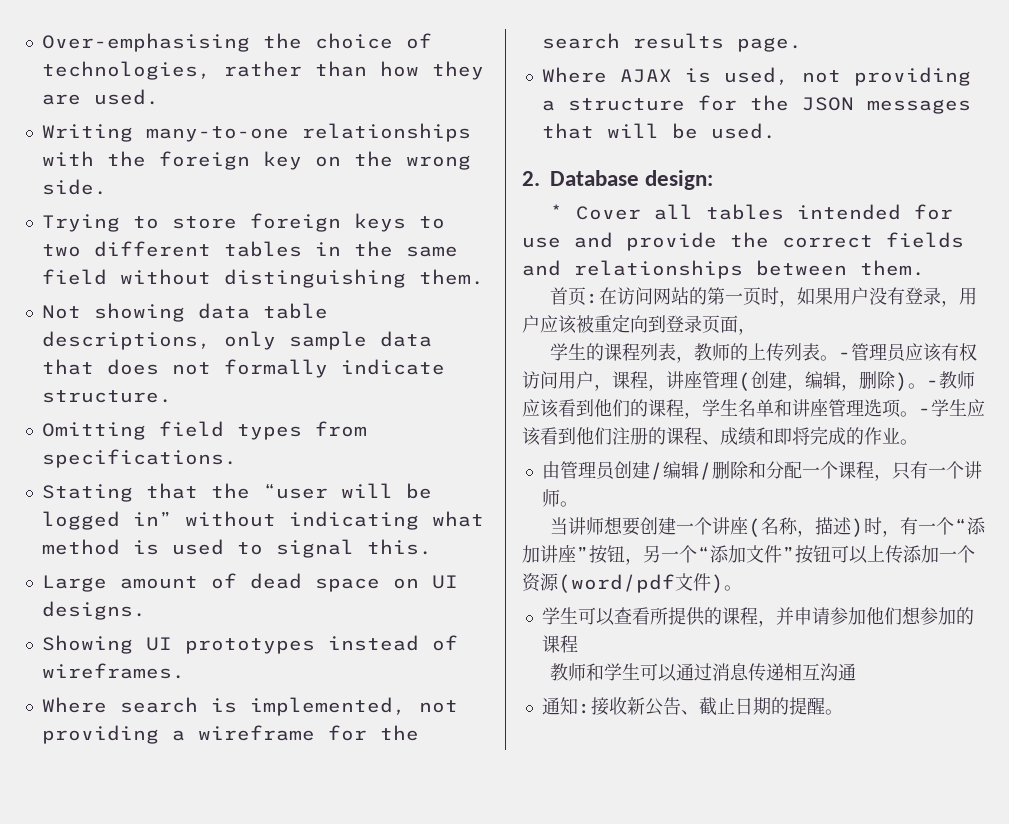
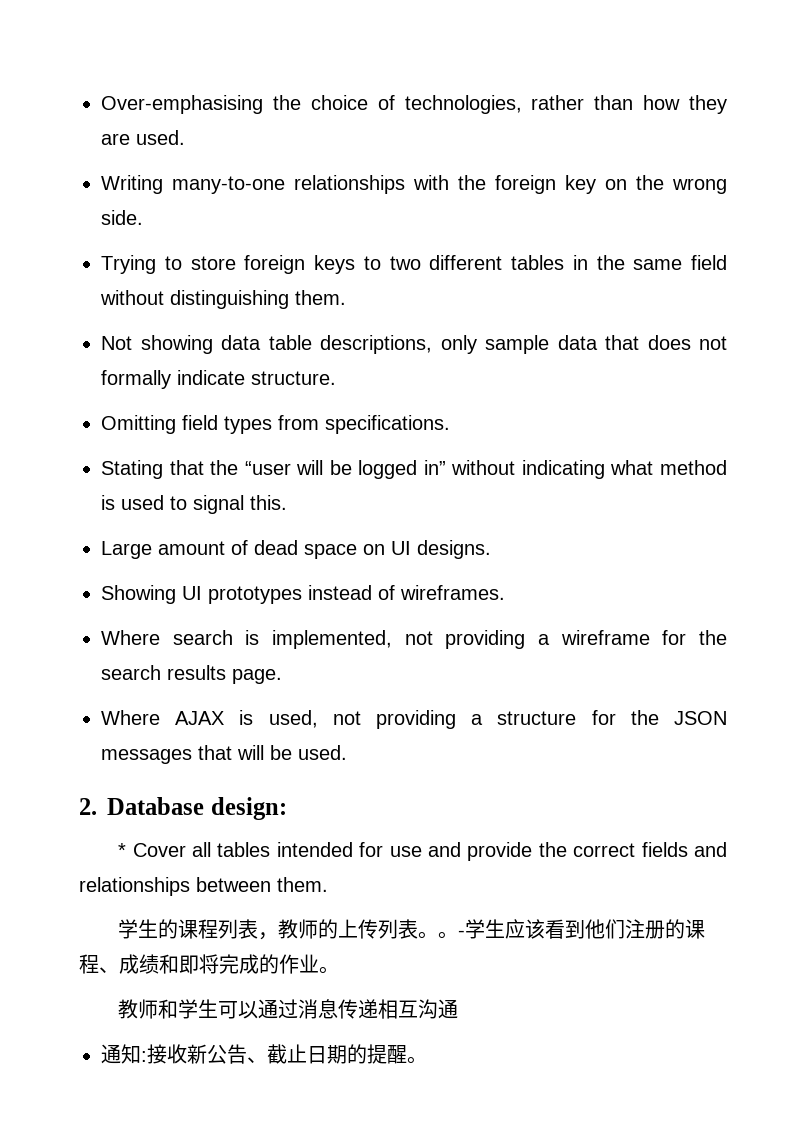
- 首页:在访问网站的第一页时，如果用户没有登录，用户应该被重定向到登录页面，
- 学生的课程列表，教师的上传列表。-管理员应该有权访问用户，课程，讲座管理(创建，编辑，删除)。-教师应该看到他们的课程，学生名单和讲座管理选项。
+ 学生的课程列表，教师的上传列表。。
- 由管理员创建/编辑/删除和分配一个课程，只有一个讲师。
- 当讲师想要创建一个讲座(名称，描述)时，有一个“添加讲座”按钮，另一个“添加文件”按钮可以上传添加一个资源(word/pdf文件)。
- 学生可以查看所提供的课程，并申请参加他们想参加的课程

